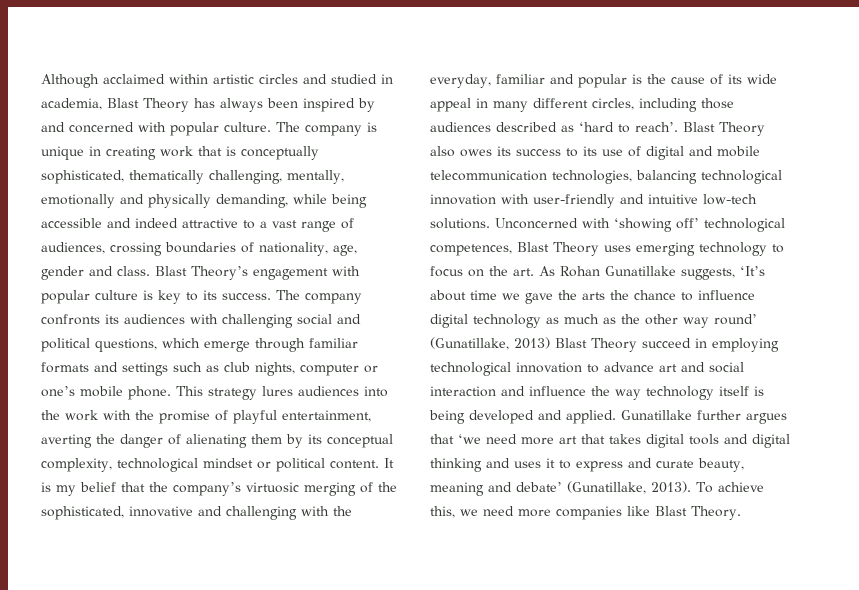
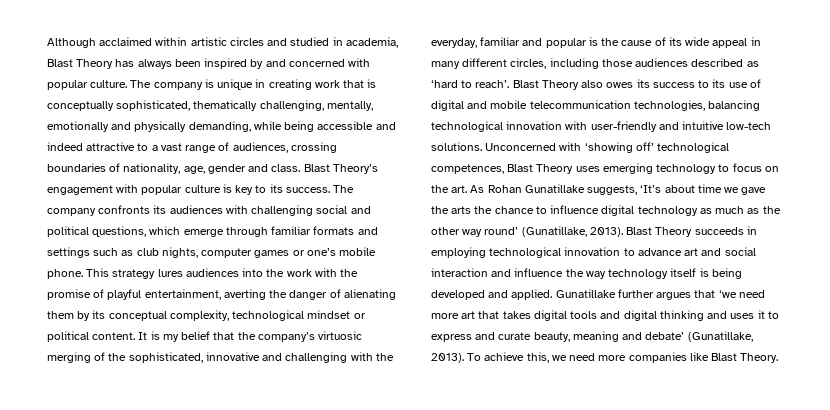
- The company confronts its audiences with challenging social and political questions, which emerge through familiar formats and settings such as club nights, computer or one’s mobile phone.
+ The company confronts its audiences with challenging social and political questions, which emerge through familiar formats and settings such as club nights, computer games or one’s mobile phone.
- Unconcerned with ‘showing off’ technological competences, Blast Theory uses emerging technology to focus on the art. As Rohan Gunatillake suggests, ‘It’s about time we gave the arts the chance to influence digital technology as much as the other way round’ (Gunatillake, 2013) Blast Theory succeed in employing technological innovation to advance art and social interaction and influence the way technology itself is being developed and applied.
+ Unconcerned with ‘showing off’ technological competences, Blast Theory uses emerging technology to focus on the art. As Rohan Gunatillake suggests, ‘It’s about time we gave the arts the chance to influence digital technology as much as the other way round’ (Gunatillake, 2013). Blast Theory succeeds in employing technological innovation to advance art and social interaction and influence the way technology itself is being developed and applied.

